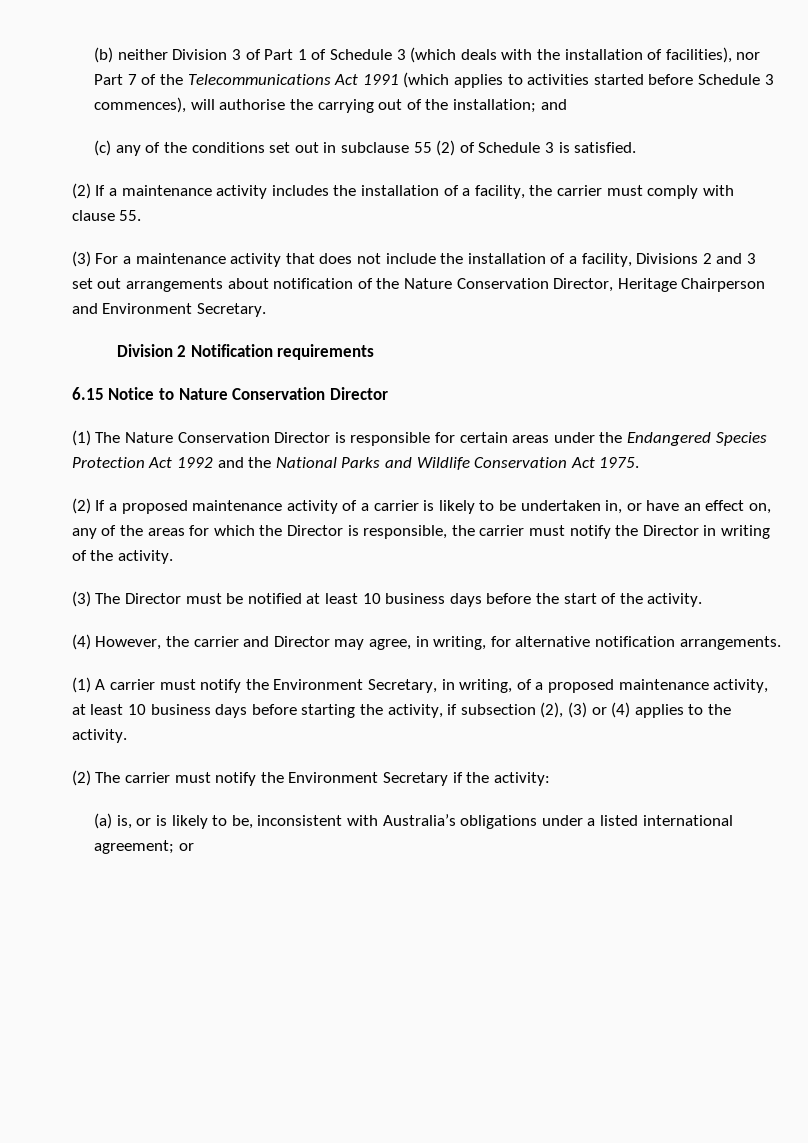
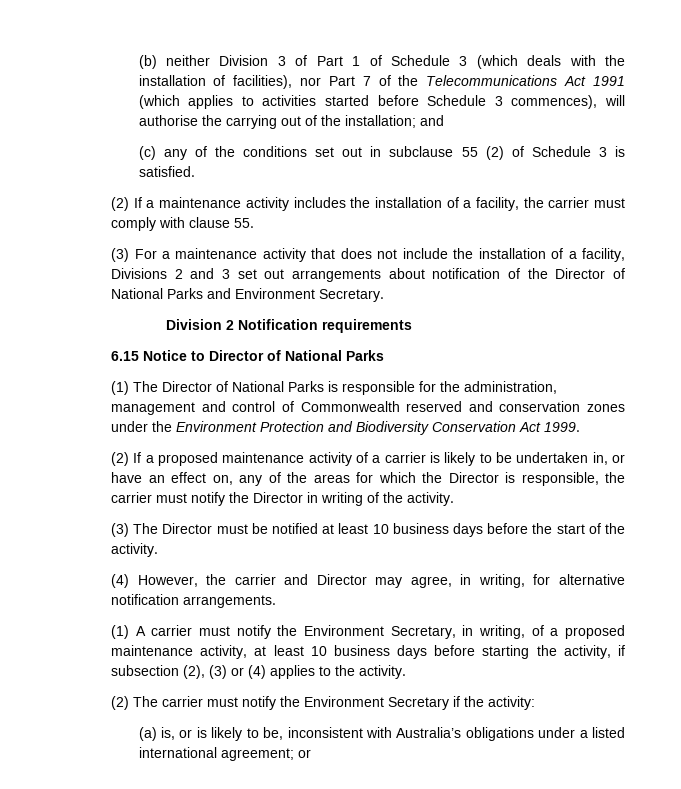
- (3) For a maintenance activity that does not include the installation of a facility, Divisions 2 and 3 set out arrangements about notification of the Nature Conservation Director, Heritage Chairperson and Environment Secretary.
+ (3) For a maintenance activity that does not include the installation of a facility, Divisions 2 and 3 set out arrangements about notification of the Director of National Parks and Environment Secretary.
- 6.15 Notice to Nature Conservation Director
+ 6.15 Notice to Director of National Parks
- (1) The Nature Conservation Director is responsible for certain areas under the Endangered Species Protection Act 1992 and the National Parks and Wildlife Conservation Act 1975.
+ (1) The Director of National Parks is responsible for the administration, management and control of Commonwealth reserved and conservation zones under the Environment Protection and Biodiversity Conservation Act 1999.

